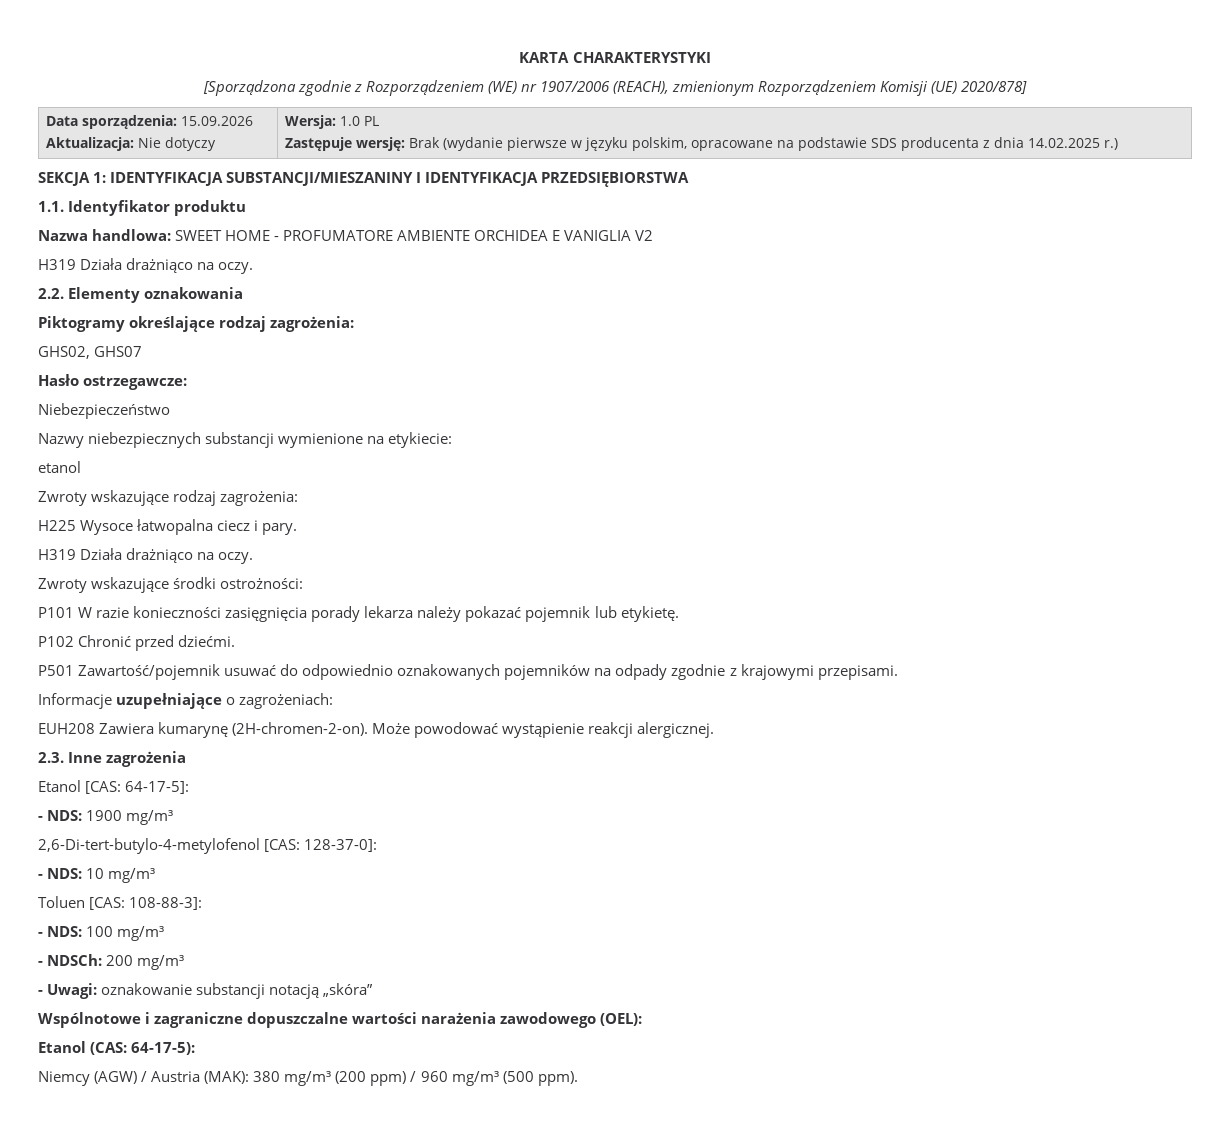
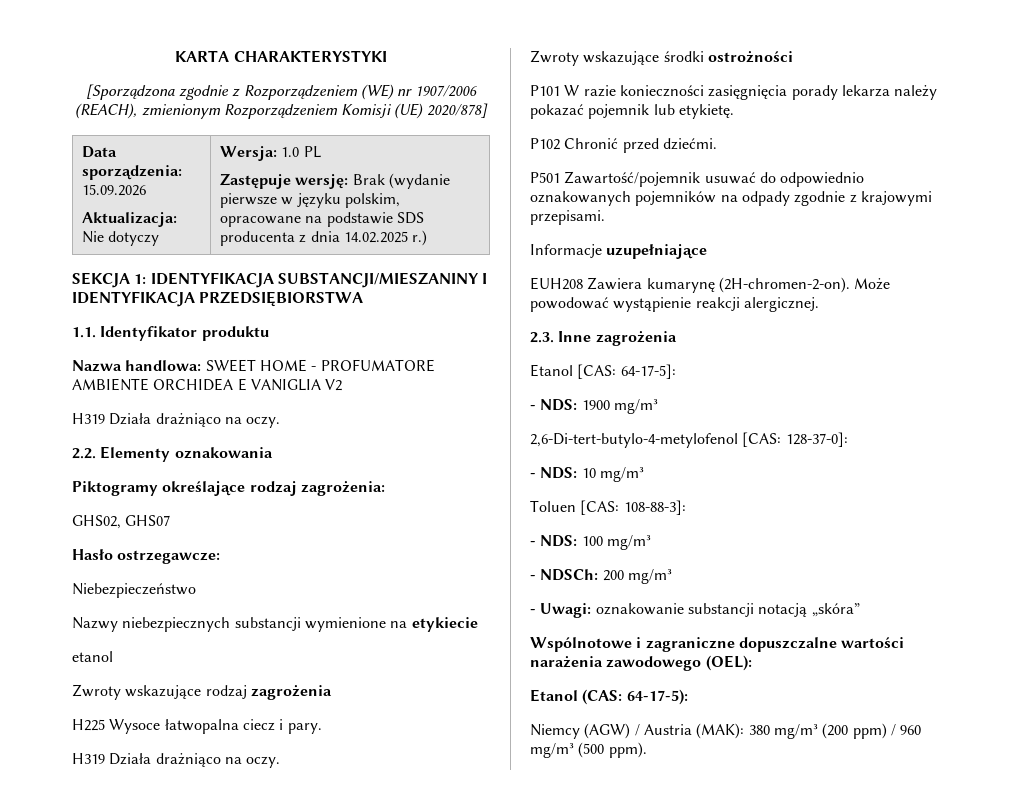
- Nazwy niebezpiecznych substancji wymienione na etykiecie:
+ Nazwy niebezpiecznych substancji wymienione na etykiecie
- Zwroty wskazujące rodzaj zagrożenia:
+ Zwroty wskazujące rodzaj zagrożenia
- Zwroty wskazujące środki ostrożności:
+ Zwroty wskazujące środki ostrożności
- Informacje uzupełniające o zagrożeniach:
+ Informacje uzupełniające

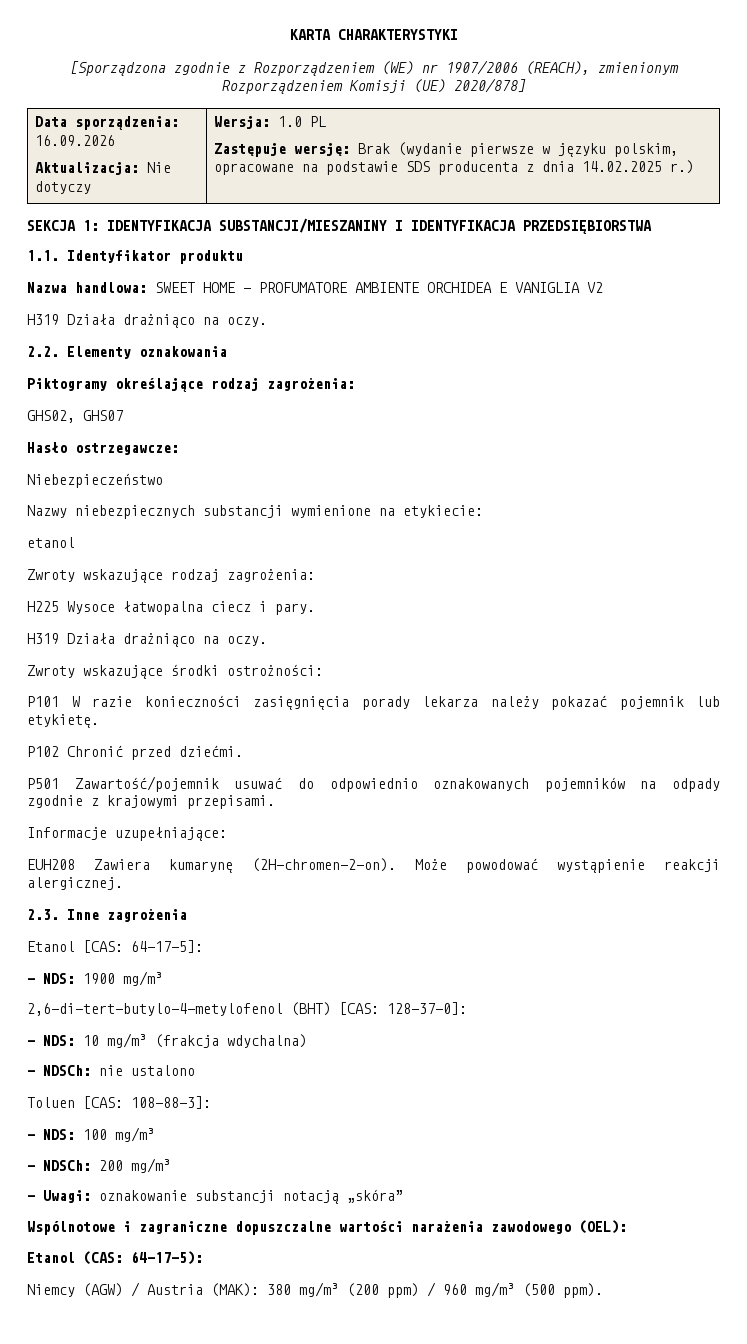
- Data sporządzenia: 15.09.2026
+ Data sporządzenia: 16.09.2026
- Nazwy niebezpiecznych substancji wymienione na etykiecie
+ Nazwy niebezpiecznych substancji wymienione na etykiecie:
- Zwroty wskazujące rodzaj zagrożenia
+ Zwroty wskazujące rodzaj zagrożenia:
- Zwroty wskazujące środki ostrożności
+ Zwroty wskazujące środki ostrożności:
- Informacje uzupełniające
+ Informacje uzupełniające:
- 2,6-Di-tert-butylo-4-metylofenol [CAS: 128-37-0]:
+ 2,6-di-tert-butylo-4-metylofenol (BHT) [CAS: 128-37-0]:
- - NDS: 10 mg/m³
+ - NDS: 10 mg/m³ (frakcja wdychalna)
+ - NDSCh: nie ustalono

